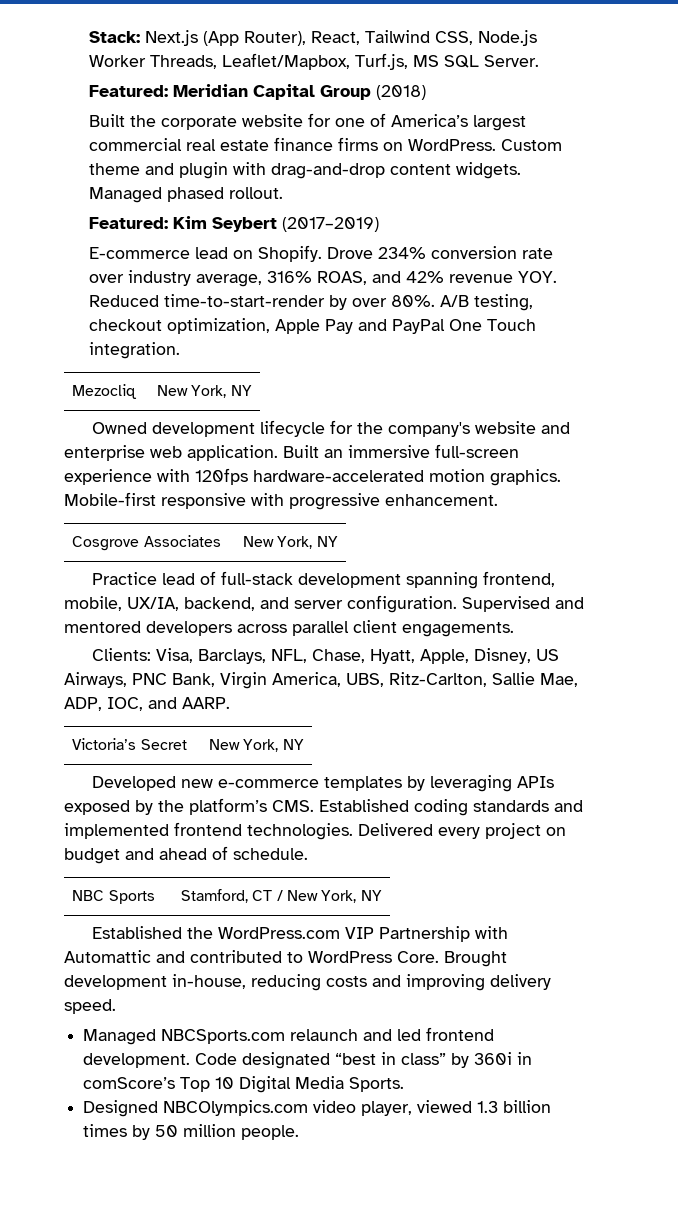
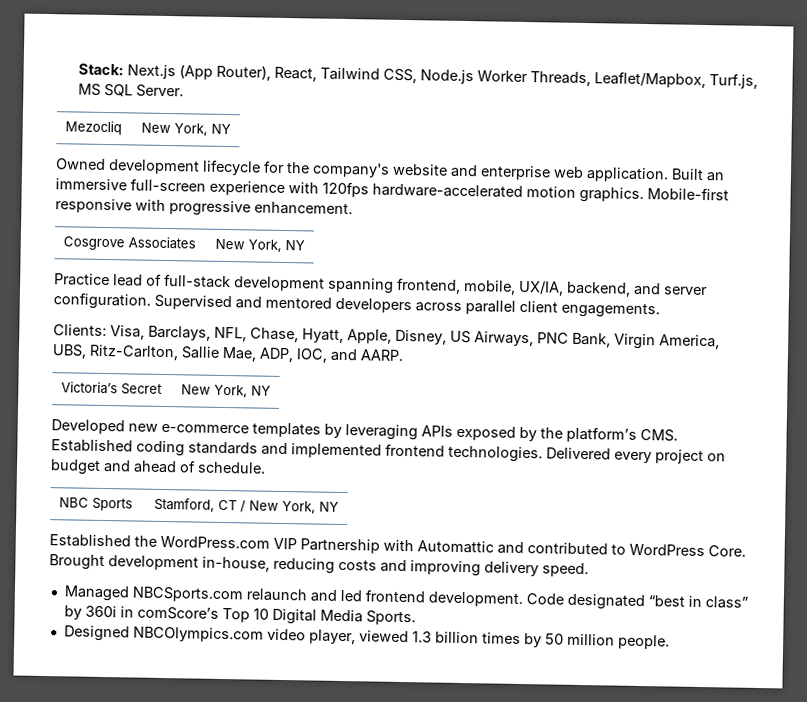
- Featured: Meridian Capital Group (2018)
- Built the corporate website for one of America’s largest commercial real estate finance firms on WordPress. Custom theme and plugin with drag-and-drop content widgets. Managed phased rollout.
- Featured: Kim Seybert (2017–2019)
- E-commerce lead on Shopify. Drove 234% conversion rate over industry average, 316% ROAS, and 42% revenue YOY. Reduced time-to-start-render by over 80%. A/B testing, checkout optimization, Apple Pay and PayPal One Touch integration.

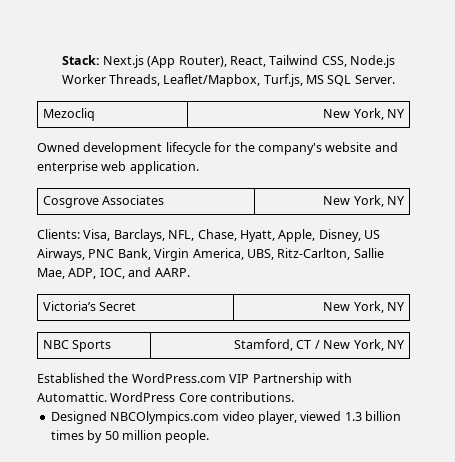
- Built an immersive full-screen experience with 120fps hardware-accelerated motion graphics. Mobile-first responsive with progressive enhancement.
- Practice lead of full-stack development spanning frontend, mobile, UX/IA, backend, and server configuration. Supervised and mentored developers across parallel client engagements.
- Developed new e-commerce templates by leveraging APIs exposed by the platform’s CMS. Established coding standards and implemented frontend technologies. Delivered every project on budget and ahead of schedule.
- Established the WordPress.com VIP Partnership with Automattic and contributed to WordPress Core. Brought development in-house, reducing costs and improving delivery speed.
- Managed NBCSports.com relaunch and led frontend development. Code designated “best in class” by 360i in comScore’s Top 10 Digital Media Sports.
+ Established the WordPress.com VIP Partnership with Automattic. WordPress Core contributions.

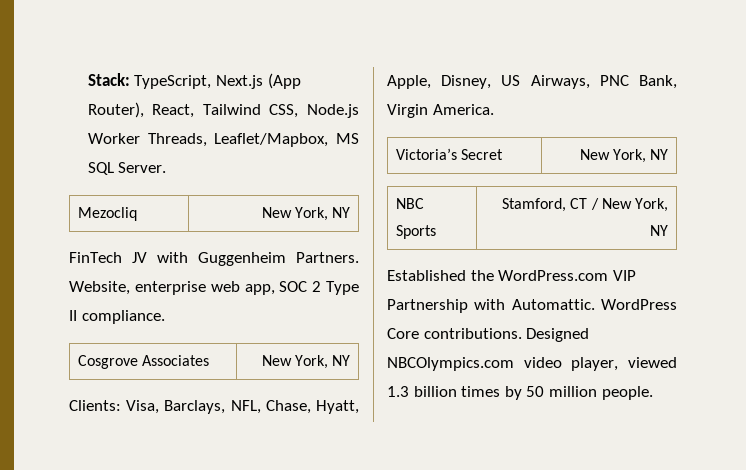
- Stack: Next.js (App Router), React, Tailwind CSS, Node.js Worker Threads, Leaflet/Mapbox, Turf.js, MS SQL Server.
+ Stack: TypeScript, Next.js (App Router), React, Tailwind CSS, Node.js Worker Threads, Leaflet/Mapbox, MS SQL Server.
- Owned development lifecycle for the company's website and enterprise web application.
+ FinTech JV with Guggenheim Partners. Website, enterprise web app, SOC 2 Type II compliance.
- Clients: Visa, Barclays, NFL, Chase, Hyatt, Apple, Disney, US Airways, PNC Bank, Virgin America, UBS, Ritz-Carlton, Sallie Mae, ADP, IOC, and AARP.
+ Clients: Visa, Barclays, NFL, Chase, Hyatt, Apple, Disney, US Airways, PNC Bank, Virgin America.
- WordPress Core contributions.
- Designed NBCOlympics.com video player, viewed 1.3 billion times by 50 million people.
+ WordPress Core contributions. Designed NBCOlympics.com video player, viewed 1.3 billion times by 50 million people.

